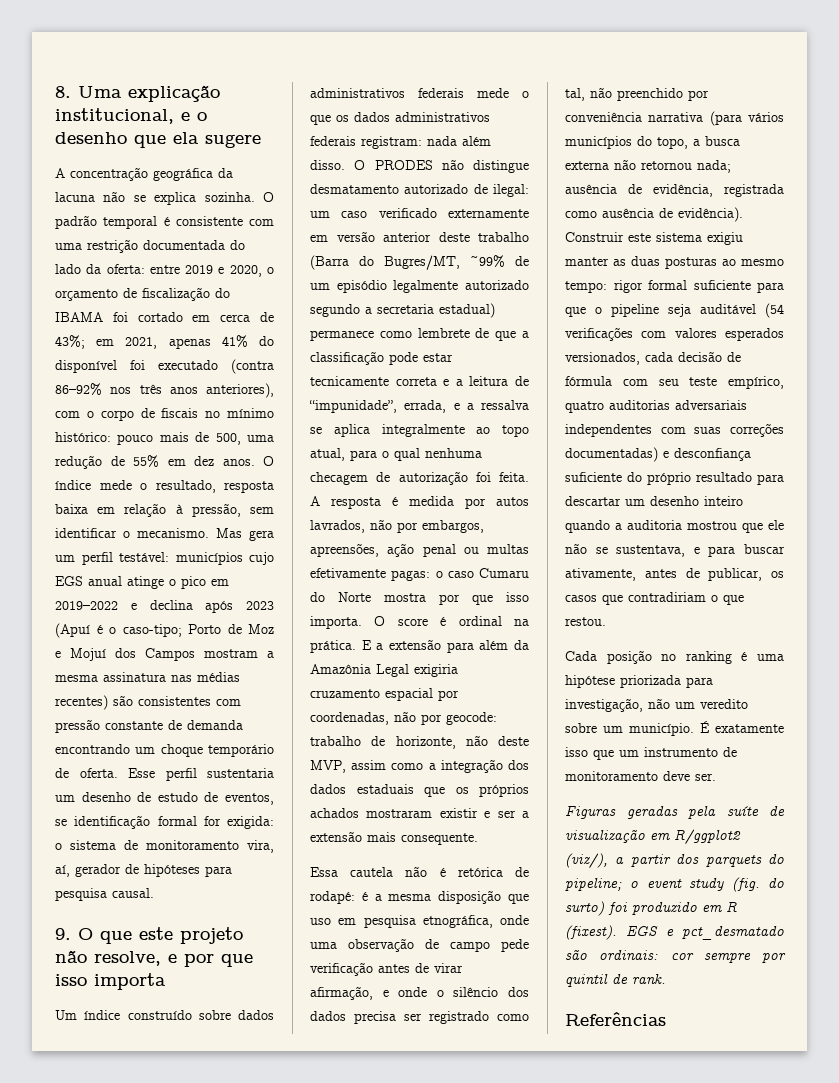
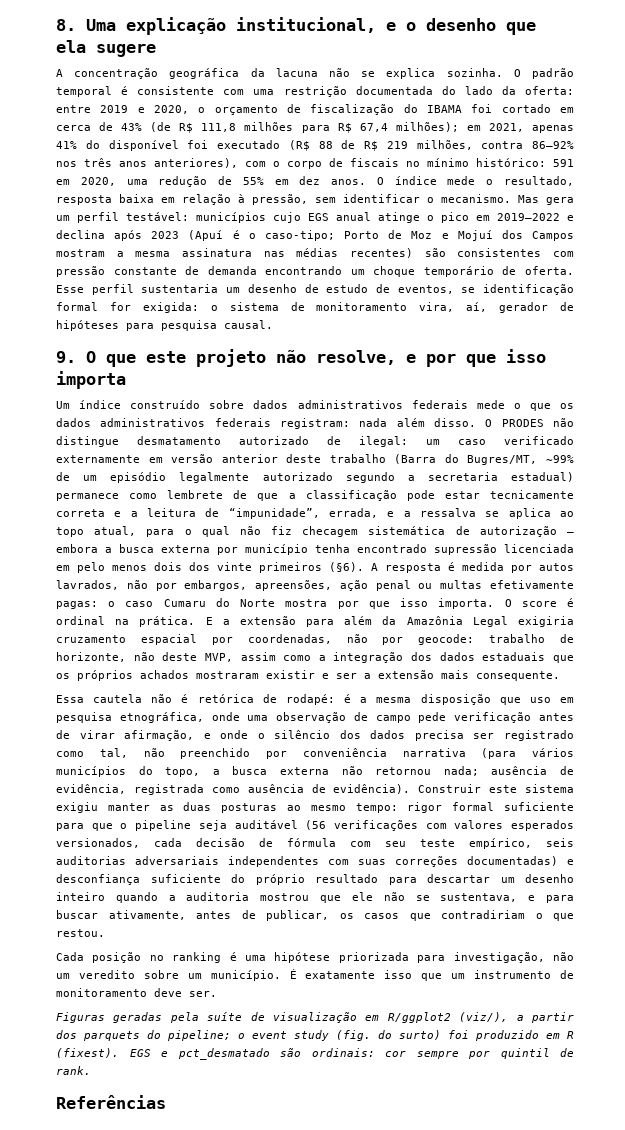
- O padrão temporal é consistente com uma restrição documentada do lado da oferta: entre 2019 e 2020, o orçamento de fiscalização do IBAMA foi cortado em cerca de 43%; em 2021, apenas 41% do disponível foi executado (contra 86–92% nos três anos anteriores), com o corpo de fiscais no mínimo histórico: pouco mais de 500, uma redução de 55% em dez anos.
+ O padrão temporal é consistente com uma restrição documentada do lado da oferta: entre 2019 e 2020, o orçamento de fiscalização do IBAMA foi cortado em cerca de 43% (de R$ 111,8 milhões para R$ 67,4 milhões); em 2021, apenas 41% do disponível foi executado (R$ 88 de R$ 219 milhões, contra 86–92% nos três anos anteriores), com o corpo de fiscais no mínimo histórico: 591 em 2020, uma redução de 55% em dez anos.
- O PRODES não distingue desmatamento autorizado de ilegal: um caso verificado externamente em versão anterior deste trabalho (Barra do Bugres/MT, ~99% de um episódio legalmente autorizado segundo a secretaria estadual) permanece como lembrete de que a classificação pode estar tecnicamente correta e a leitura de “impunidade”, errada, e a ressalva se aplica integralmente ao topo atual, para o qual nenhuma checagem de autorização foi feita.
+ O PRODES não distingue desmatamento autorizado de ilegal: um caso verificado externamente em versão anterior deste trabalho (Barra do Bugres/MT, ~99% de um episódio legalmente autorizado segundo a secretaria estadual) permanece como lembrete de que a classificação pode estar tecnicamente correta e a leitura de “impunidade”, errada, e a ressalva se aplica ao topo atual, para o qual não fiz checagem sistemática de autorização — embora a busca externa por município tenha encontrado supressão licenciada em pelo menos dois dos vinte primeiros (§6).
- rigor formal suficiente para que o pipeline seja auditável (54 verificações com valores esperados versionados, cada decisão de fórmula com seu teste empírico, quatro auditorias adversariais independentes com suas correções documentadas) e desconfiança suficiente do próprio resultado para descartar um desenho inteiro quando a auditoria mostrou que ele não se sustentava, e para buscar ativamente, antes de publicar, os casos que contradiriam o que restou.
+ rigor formal suficiente para que o pipeline seja auditável (56 verificações com valores esperados versionados, cada decisão de fórmula com seu teste empírico, seis auditorias adversariais independentes com suas correções documentadas) e desconfiança suficiente do próprio resultado para descartar um desenho inteiro quando a auditoria mostrou que ele não se sustentava, e para buscar ativamente, antes de publicar, os casos que contradiriam o que restou.

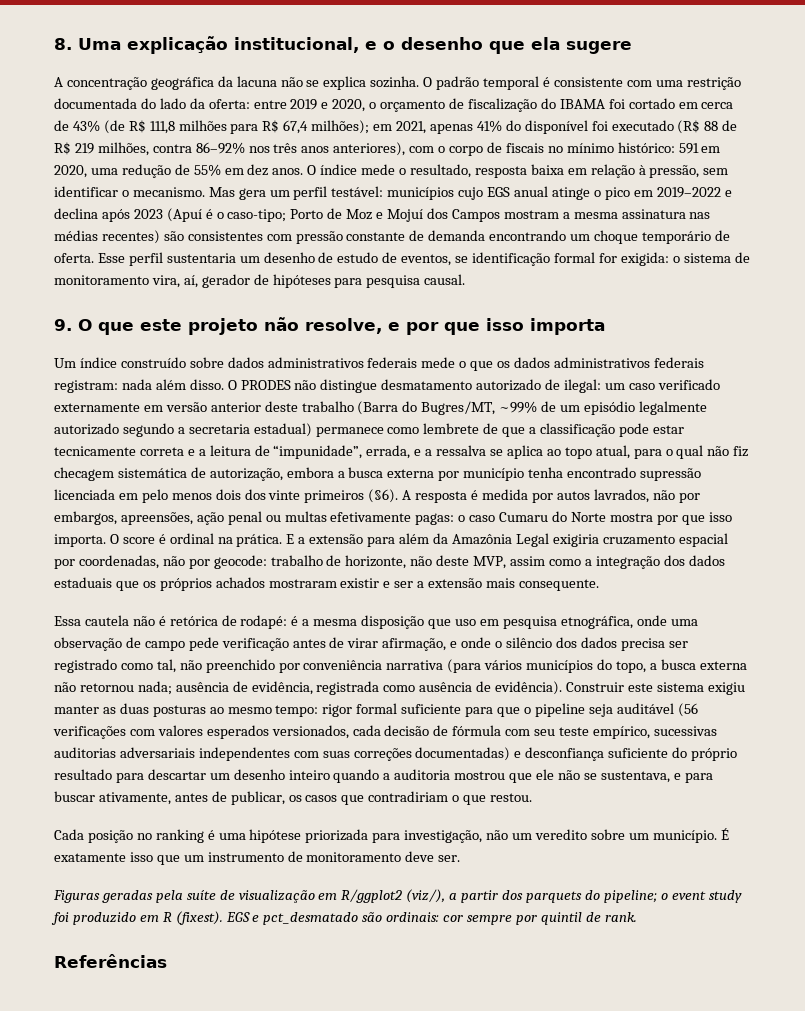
- um caso verificado externamente em versão anterior deste trabalho (Barra do Bugres/MT, ~99% de um episódio legalmente autorizado segundo a secretaria estadual) permanece como lembrete de que a classificação pode estar tecnicamente correta e a leitura de “impunidade”, errada, e a ressalva se aplica ao topo atual, para o qual não fiz checagem sistemática de autorização — embora a busca externa por município tenha encontrado supressão licenciada em pelo menos dois dos vinte primeiros (§6).
+ um caso verificado externamente em versão anterior deste trabalho (Barra do Bugres/MT, ~99% de um episódio legalmente autorizado segundo a secretaria estadual) permanece como lembrete de que a classificação pode estar tecnicamente correta e a leitura de “impunidade”, errada, e a ressalva se aplica ao topo atual, para o qual não fiz checagem sistemática de autorização, embora a busca externa por município tenha encontrado supressão licenciada em pelo menos dois dos vinte primeiros (§6).
- rigor formal suficiente para que o pipeline seja auditável (56 verificações com valores esperados versionados, cada decisão de fórmula com seu teste empírico, seis auditorias adversariais independentes com suas correções documentadas) e desconfiança suficiente do próprio resultado para descartar um desenho inteiro quando a auditoria mostrou que ele não se sustentava, e para buscar ativamente, antes de publicar, os casos que contradiriam o que restou.
+ rigor formal suficiente para que o pipeline seja auditável (56 verificações com valores esperados versionados, cada decisão de fórmula com seu teste empírico, sucessivas auditorias adversariais independentes com suas correções documentadas) e desconfiança suficiente do próprio resultado para descartar um desenho inteiro quando a auditoria mostrou que ele não se sustentava, e para buscar ativamente, antes de publicar, os casos que contradiriam o que restou.
- Figuras geradas pela suíte de visualização em R/ggplot2 (viz/), a partir dos parquets do pipeline; o event study (fig. do surto) foi produzido em R (fixest).
+ Figuras geradas pela suíte de visualização em R/ggplot2 (viz/), a partir dos parquets do pipeline; o event study foi produzido em R (fixest).

